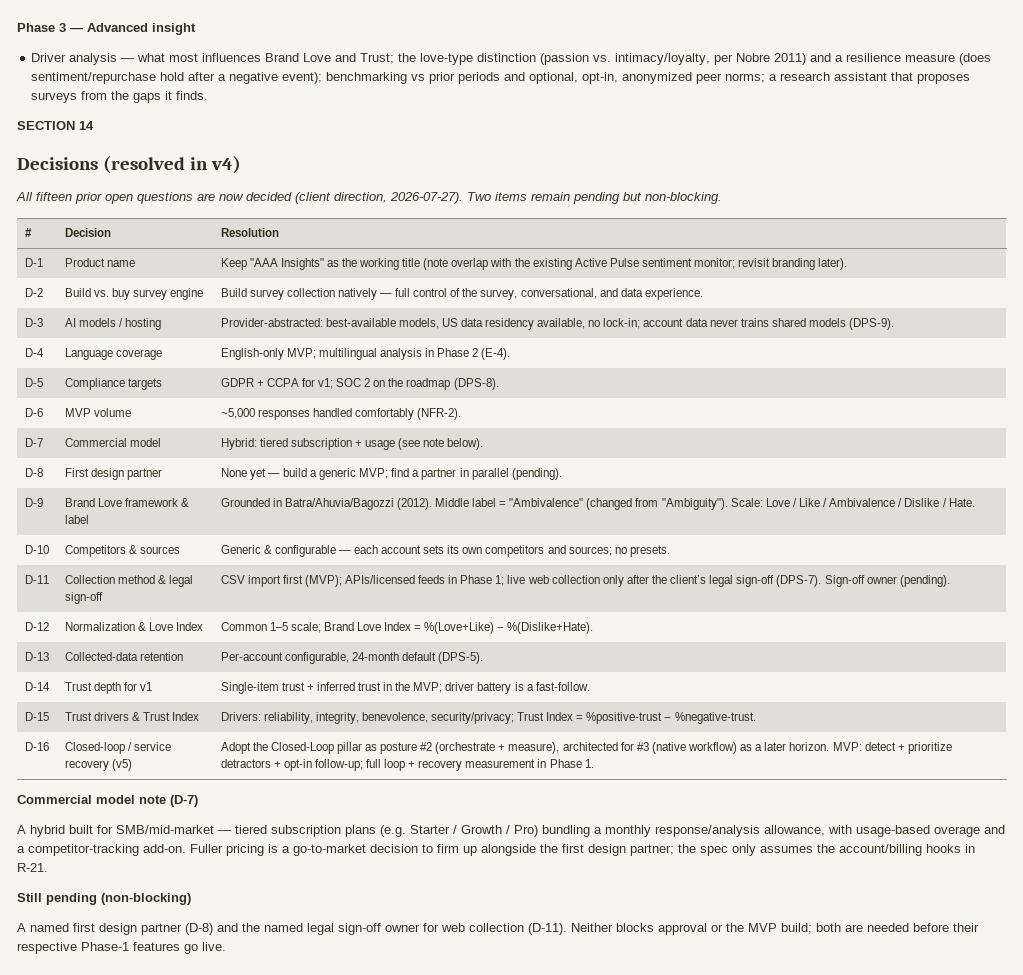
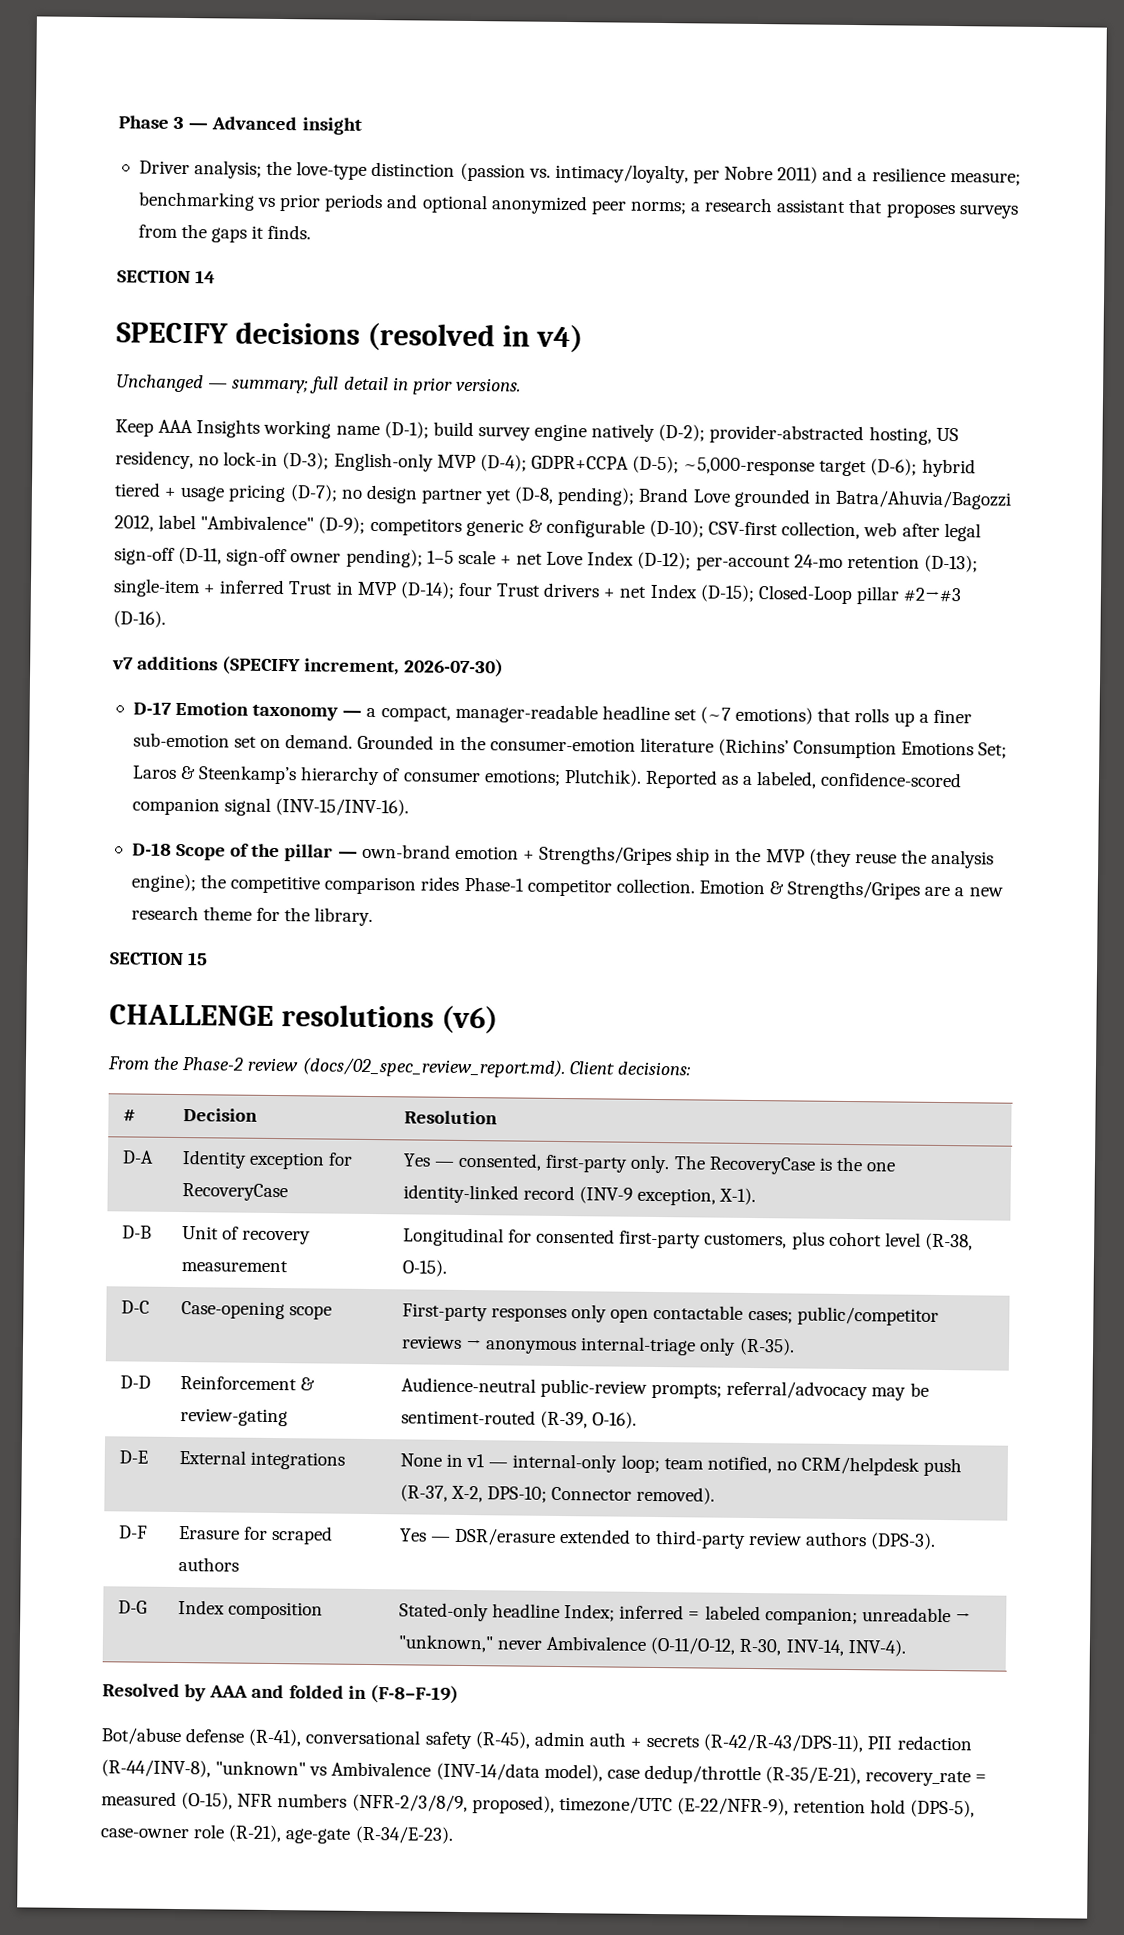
- Driver analysis — what most influences Brand Love and Trust; the love-type distinction (passion vs. intimacy/loyalty, per Nobre 2011) and a resilience measure (does sentiment/repurchase hold after a negative event); benchmarking vs prior periods and optional, opt-in, anonymized peer norms; a research assistant that proposes surveys from the gaps it finds.
+ Driver analysis; the love-type distinction (passion vs. intimacy/loyalty, per Nobre 2011) and a resilience measure; benchmarking vs prior periods and optional anonymized peer norms; a research assistant that proposes surveys from the gaps it finds.
- Decisions (resolved in v4)
+ SPECIFY decisions (resolved in v4)
- All fifteen prior open questions are now decided (client direction, 2026-07-27). Two items remain pending but non-blocking.
+ Unchanged — summary; full detail in prior versions.
+ Keep AAA Insights working name (D-1); build survey engine natively (D-2); provider-abstracted hosting, US residency, no lock-in (D-3); English-only MVP (D-4); GDPR+CCPA (D-5); ~5,000-response target (D-6); hybrid tiered + usage pricing (D-7); no design partner yet (D-8, pending); Brand Love grounded in Batra/Ahuvia/Bagozzi 2012, label "Ambivalence" (D-9); competitors generic & configurable (D-10); CSV-first collection, web after legal sign-off (D-11, sign-off owner pending); 1–5 scale + net Love Index (D-12); per-account 24-mo retention (D-13); single-item + inferred Trust in MVP (D-14); four Trust drivers + net Index (D-15); Closed-Loop pillar #2→#3 (D-16).
+ v7 additions (SPECIFY increment, 2026-07-30)
+ D-17 Emotion taxonomy — a compact, manager-readable headline set (~7 emotions) that rolls up a finer sub-emotion set on demand. Grounded in the consumer-emotion literature (Richins’ Consumption Emotions Set; Laros & Steenkamp’s hierarchy of consumer emotions; Plutchik). Reported as a labeled, confidence-scored companion signal (INV-15/INV-16).
+ D-18 Scope of the pillar — own-brand emotion + Strengths/Gripes ship in the MVP (they reuse the analysis engine); the competitive comparison rides Phase-1 competitor collection. Emotion & Strengths/Gripes are a new research theme for the library.
+ SECTION 15
+ CHALLENGE resolutions (v6)
+ From the Phase-2 review (docs/02_spec_review_report.md). Client decisions:
  # | Decision | Resolution
- D-1 | Product name | Keep "AAA Insights" as the working title (note overlap with the existing Active Pulse sentiment monitor; revisit branding later).
- D-2 | Build vs. buy survey engine | Build survey collection natively — full control of the survey, conversational, and data experience.
- D-3 | AI models / hosting | Provider-abstracted: best-available models, US data residency available, no lock-in; account data never trains shared models (DPS-9).
- D-4 | Language coverage | English-only MVP; multilingual analysis in Phase 2 (E-4).
- D-5 | Compliance targets | GDPR + CCPA for v1; SOC 2 on the roadmap (DPS-8).
- D-6 | MVP volume | ~5,000 responses handled comfortably (NFR-2).
- D-7 | Commercial model | Hybrid: tiered subscription + usage (see note below).
- D-8 | First design partner | None yet — build a generic MVP; find a partner in parallel (pending).
- D-9 | Brand Love framework & label | Grounded in Batra/Ahuvia/Bagozzi (2012). Middle label = "Ambivalence" (changed from "Ambiguity"). Scale: Love / Like / Ambivalence / Dislike / Hate.
- D-10 | Competitors & sources | Generic & configurable — each account sets its own competitors and sources; no presets.
- D-11 | Collection method & legal sign-off | CSV import first (MVP); APIs/licensed feeds in Phase 1; live web collection only after the client’s legal sign-off (DPS-7). Sign-off owner (pending).
- D-12 | Normalization & Love Index | Common 1–5 scale; Brand Love Index = %(Love+Like) − %(Dislike+Hate).
- D-13 | Collected-data retention | Per-account configurable, 24-month default (DPS-5).
- D-14 | Trust depth for v1 | Single-item trust + inferred trust in the MVP; driver battery is a fast-follow.
- D-15 | Trust drivers & Trust Index | Drivers: reliability, integrity, benevolence, security/privacy; Trust Index = %positive-trust − %negative-trust.
- D-16 | Closed-loop / service recovery (v5) | Adopt the Closed-Loop pillar as posture #2 (orchestrate + measure), architected for #3 (native workflow) as a later horizon. MVP: detect + prioritize detractors + opt-in follow-up; full loop + recovery measurement in Phase 1.
- Commercial model note (D-7)
- A hybrid built for SMB/mid-market — tiered subscription plans (e.g. Starter / Growth / Pro) bundling a monthly response/analysis allowance, with usage-based overage and a competitor-tracking add-on. Fuller pricing is a go-to-market decision to firm up alongside the first design partner; the spec only assumes the account/billing hooks in R-21.
- Still pending (non-blocking)
- A named first design partner (D-8) and the named legal sign-off owner for web collection (D-11). Neither blocks approval or the MVP build; both are needed before their respective Phase-1 features go live.
+ D-A | Identity exception for RecoveryCase | Yes — consented, first-party only. The RecoveryCase is the one identity-linked record (INV-9 exception, X-1).
+ D-B | Unit of recovery measurement | Longitudinal for consented first-party customers, plus cohort level (R-38, O-15).
+ D-C | Case-opening scope | First-party responses only open contactable cases; public/competitor reviews → anonymous internal-triage only (R-35).
+ D-D | Reinforcement & review-gating | Audience-neutral public-review prompts; referral/advocacy may be sentiment-routed (R-39, O-16).
+ D-E | External integrations | None in v1 — internal-only loop; team notified, no CRM/helpdesk push (R-37, X-2, DPS-10; Connector removed).
+ D-F | Erasure for scraped authors | Yes — DSR/erasure extended to third-party review authors (DPS-3).
+ D-G | Index composition | Stated-only headline Index; inferred = labeled companion; unreadable → "unknown," never Ambivalence (O-11/O-12, R-30, INV-14, INV-4).
+ Resolved by AAA and folded in (F-8–F-19)
+ Bot/abuse defense (R-41), conversational safety (R-45), admin auth + secrets (R-42/R-43/DPS-11), PII redaction (R-44/INV-8), "unknown" vs Ambivalence (INV-14/data model), case dedup/throttle (R-35/E-21), recovery_rate = measured (O-15), NFR numbers (NFR-2/3/8/9, proposed), timezone/UTC (E-22/NFR-9), retention hold (DPS-5), case-owner role (R-21), age-gate (R-34/E-23).

